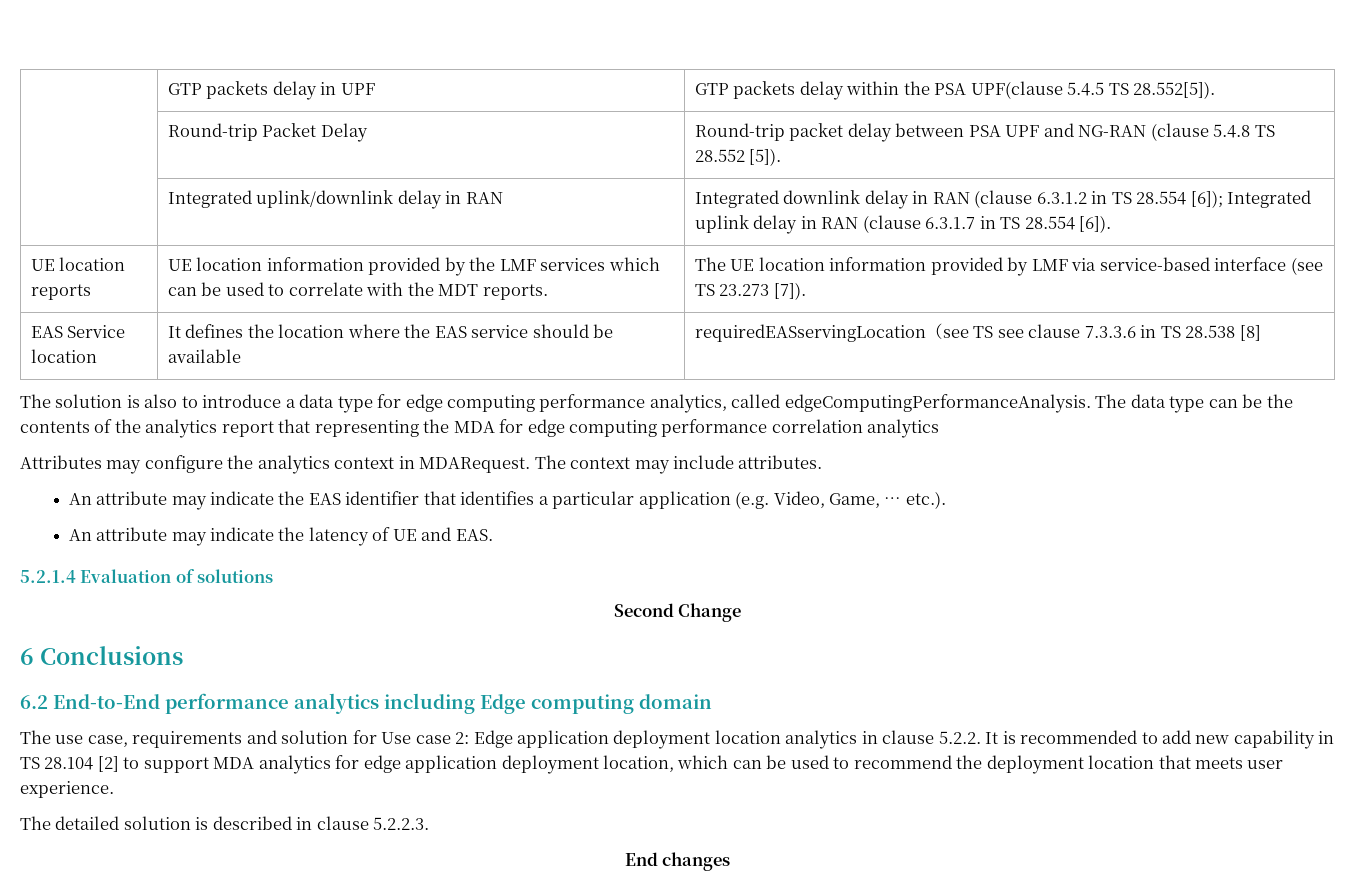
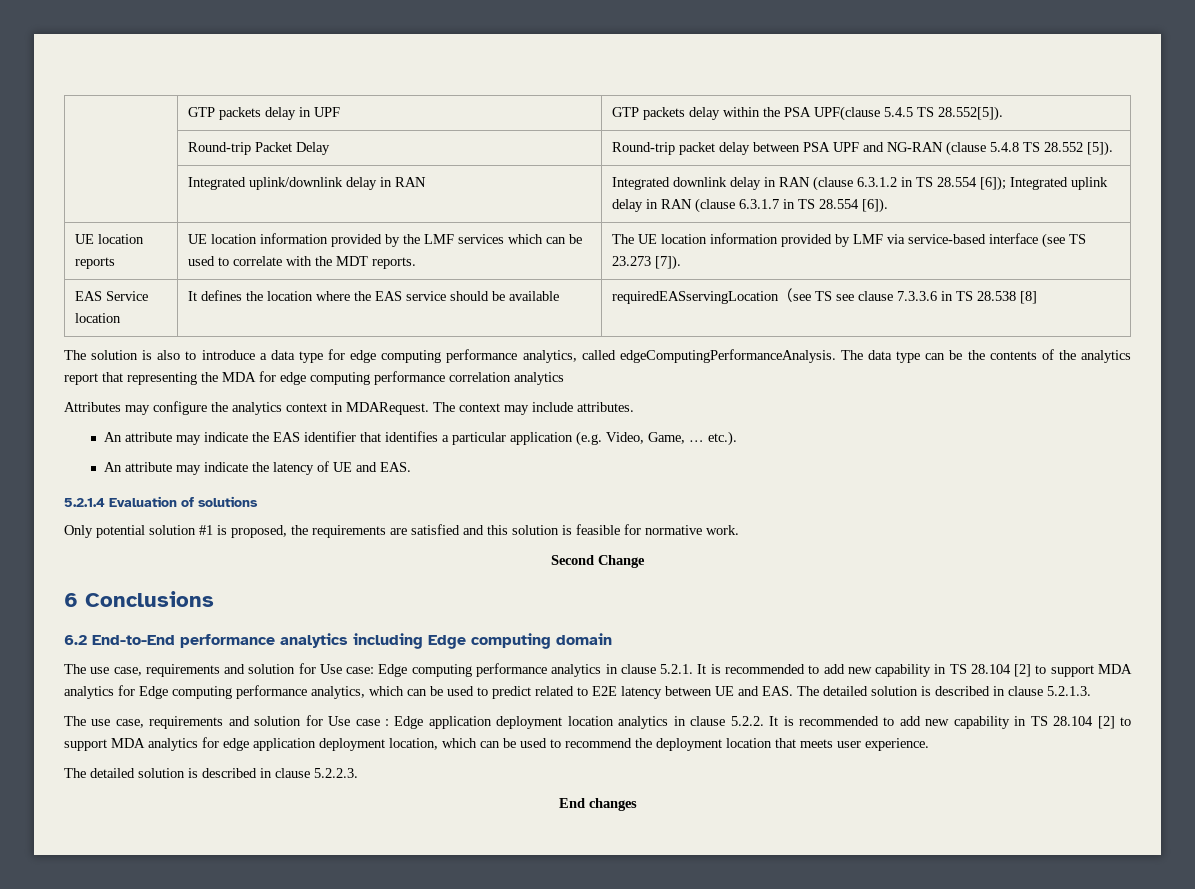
+ Only potential solution #1 is proposed, the requirements are satisfied and this solution is feasible for normative work.
+ The use case, requirements and solution for Use case: Edge computing performance analytics in clause 5.2.1. It is recommended to add new capability in TS 28.104 [2] to support MDA analytics for Edge computing performance analytics, which can be used to predict related to E2E latency between UE and EAS. The detailed solution is described in clause 5.2.1.3.
- The use case, requirements and solution for Use case 2: Edge application deployment location analytics in clause 5.2.2. It is recommended to add new capability in TS 28.104 [2] to support MDA analytics for edge application deployment location, which can be used to recommend the deployment location that meets user experience.
+ The use case, requirements and solution for Use case : Edge application deployment location analytics in clause 5.2.2. It is recommended to add new capability in TS 28.104 [2] to support MDA analytics for edge application deployment location, which can be used to recommend the deployment location that meets user experience.

